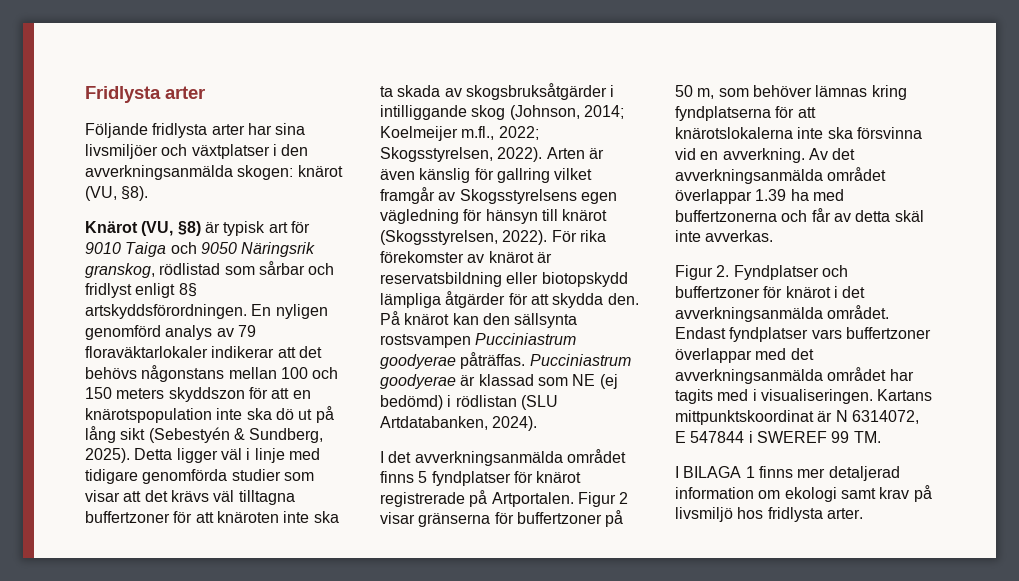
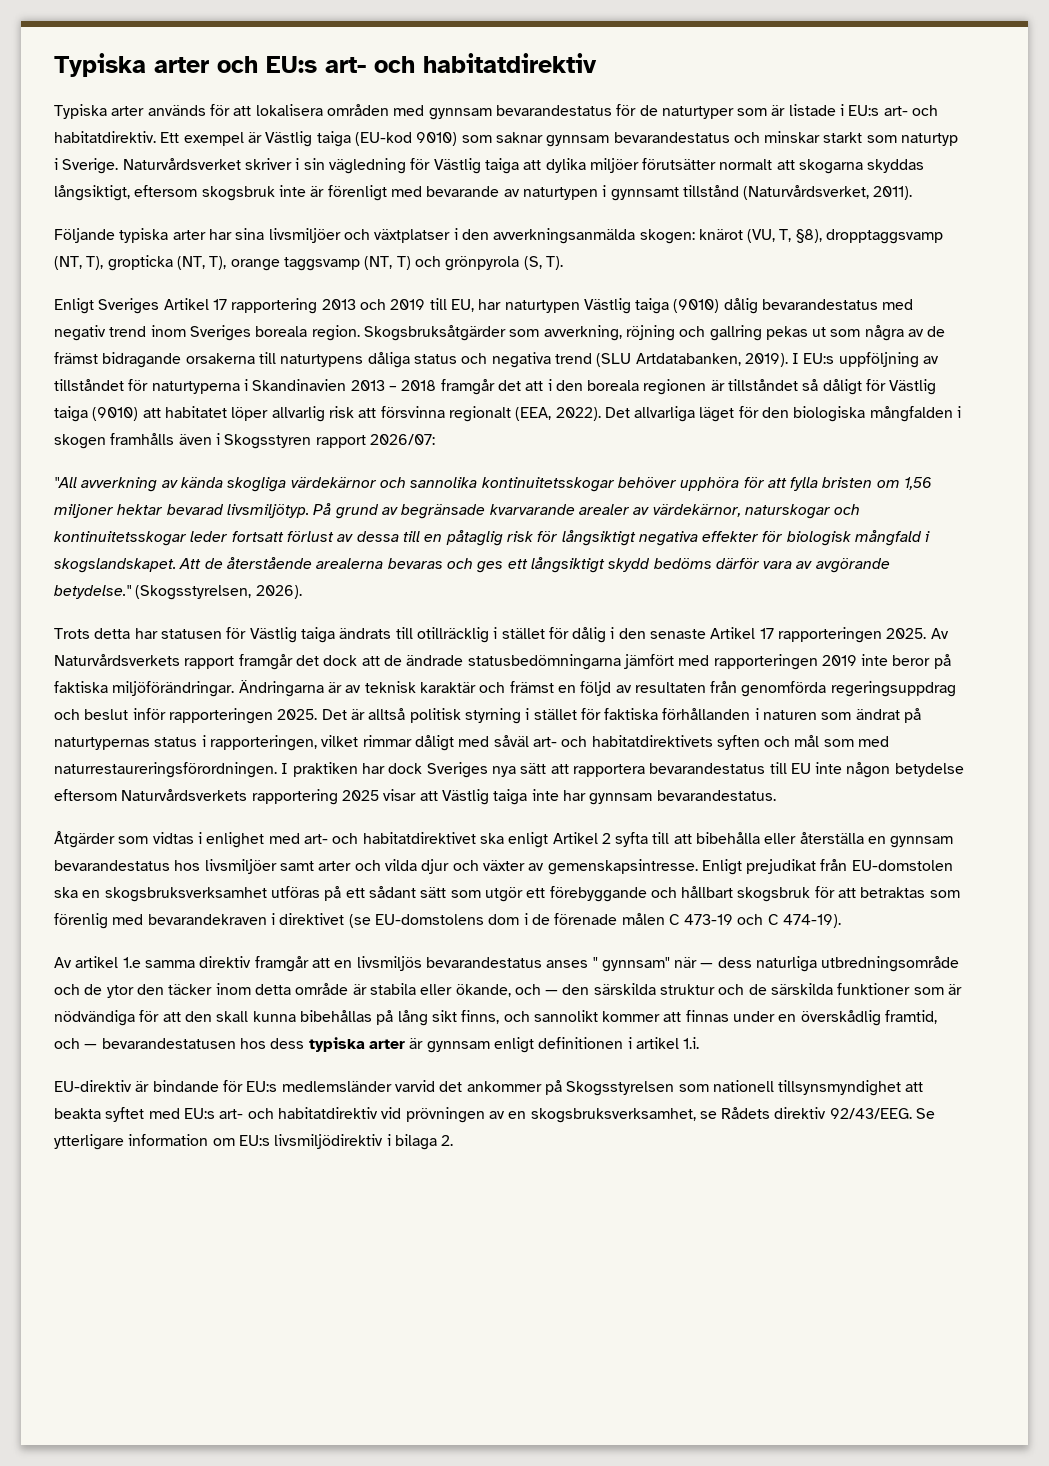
- Fridlysta arter
+ Typiska arter och EU:s art- och habitatdirektiv
+ Typiska arter används för att lokalisera områden med gynnsam bevarandestatus för de naturtyper som är listade i EU:s art- och habitatdirektiv. Ett exempel är Västlig taiga (EU-kod 9010) som saknar gynnsam bevarandestatus och minskar starkt som naturtyp i Sverige. Naturvårdsverket skriver i sin vägledning för Västlig taiga att dylika miljöer förutsätter normalt att skogarna skyddas långsiktigt, eftersom skogsbruk inte är förenligt med bevarande av naturtypen i gynnsamt tillstånd (Naturvårdsverket, 2011).
- Följande fridlysta arter har sina livsmiljöer och växtplatser i den avverkningsanmälda skogen: knärot (VU, §8).
- Knärot (VU, §8) är typisk art för 9010 Taiga och 9050 Näringsrik granskog, rödlistad som sårbar och fridlyst enligt 8§ artskyddsförordningen. En nyligen genomförd analys av 79 floraväktarlokaler indikerar att det behövs någonstans mellan 100 och 150 meters skyddszon för att en knärotspopulation inte ska dö ut på lång sikt (Sebestyén & Sundberg, 2025). Detta ligger väl i linje med tidigare genomförda studier som visar att det krävs väl tilltagna buffertzoner för att knäroten inte ska ta skada av skogsbruksåtgärder i intilliggande skog (Johnson, 2014; Koelmeijer m.fl., 2022; Skogsstyrelsen, 2022). Arten är även känslig för gallring vilket framgår av Skogsstyrelsens egen vägledning för hänsyn till knärot (Skogsstyrelsen, 2022). För rika förekomster av knärot är reservatsbildning eller biotopskydd lämpliga åtgärder för att skydda den. På knärot kan den sällsynta rostsvampen Pucciniastrum goodyerae påträffas. Pucciniastrum goodyerae är klassad som NE (ej bedömd) i rödlistan (SLU Artdatabanken, 2024).
- I det avverkningsanmälda området finns 5 fyndplatser för knärot registrerade på Artportalen. Figur 2 visar gränserna för buffertzoner på 50 m, som behöver lämnas kring fyndplatserna för att knärotslokalerna inte ska försvinna vid en avverkning. Av det avverkningsanmälda området överlappar 1.39 ha med buffertzonerna och får av detta skäl inte avverkas.
- Figur 2. Fyndplatser och buffertzoner för knärot i det avverkningsanmälda området. Endast fyndplatser vars buffertzoner överlappar med det avverkningsanmälda området har tagits med i visualiseringen. Kartans mittpunktskoordinat är N 6314072, E 547844 i SWEREF 99 TM.
- I BILAGA 1 finns mer detaljerad information om ekologi samt krav på livsmiljö hos fridlysta arter.
+ Följande typiska arter har sina livsmiljöer och växtplatser i den avverkningsanmälda skogen: knärot (VU, T, §8), dropptaggsvamp (NT, T), gropticka (NT, T), orange taggsvamp (NT, T) och grönpyrola (S, T).
+ Enligt Sveriges Artikel 17 rapportering 2013 och 2019 till EU, har naturtypen Västlig taiga (9010) dålig bevarandestatus med negativ trend inom Sveriges boreala region. Skogsbruksåtgärder som avverkning, röjning och gallring pekas ut som några av de främst bidragande orsakerna till naturtypens dåliga status och negativa trend (SLU Artdatabanken, 2019). I EU:s uppföljning av tillståndet för naturtyperna i Skandinavien 2013 – 2018 framgår det att i den boreala regionen är tillståndet så dåligt för Västlig taiga (9010) att habitatet löper allvarlig risk att försvinna regionalt (EEA, 2022). Det allvarliga läget för den biologiska mångfalden i skogen framhålls även i Skogsstyren rapport 2026/07:
+ "All avverkning av kända skogliga värdekärnor och sannolika kontinuitetsskogar behöver upphöra för att fylla bristen om 1,56 miljoner hektar bevarad livsmiljötyp. På grund av begränsade kvarvarande arealer av värdekärnor, naturskogar och kontinuitetsskogar leder fortsatt förlust av dessa till en påtaglig risk för långsiktigt negativa effekter för biologisk mångfald i skogslandskapet. Att de återstående arealerna bevaras och ges ett långsiktigt skydd bedöms därför vara av avgörande betydelse." (Skogsstyrelsen, 2026).
+ Trots detta har statusen för Västlig taiga ändrats till otillräcklig i stället för dålig i den senaste Artikel 17 rapporteringen 2025. Av Naturvårdsverkets rapport framgår det dock att de ändrade statusbedömningarna jämfört med rapporteringen 2019 inte beror på faktiska miljöförändringar. Ändringarna är av teknisk karaktär och främst en följd av resultaten från genomförda regeringsuppdrag och beslut inför rapporteringen 2025. Det är alltså politisk styrning i stället för faktiska förhållanden i naturen som ändrat på naturtypernas status i rapporteringen, vilket rimmar dåligt med såväl art- och habitatdirektivets syften och mål som med naturrestaureringsförordningen. I praktiken har dock Sveriges nya sätt att rapportera bevarandestatus till EU inte någon betydelse eftersom Naturvårdsverkets rapportering 2025 visar att Västlig taiga inte har gynnsam bevarandestatus.
+ Åtgärder som vidtas i enlighet med art- och habitatdirektivet ska enligt Artikel 2 syfta till att bibehålla eller återställa en gynnsam bevarandestatus hos livsmiljöer samt arter och vilda djur och växter av gemenskapsintresse. Enligt prejudikat från EU-domstolen ska en skogsbruksverksamhet utföras på ett sådant sätt som utgör ett förebyggande och hållbart skogsbruk för att betraktas som förenlig med bevarandekraven i direktivet (se EU-domstolens dom i de förenade målen C 473-19 och C 474-19).
+ Av artikel 1.e samma direktiv framgår att en livsmiljös bevarandestatus anses " gynnsam" när — dess naturliga utbredningsområde och de ytor den täcker inom detta område är stabila eller ökande, och — den särskilda struktur och de särskilda funktioner som är nödvändiga för att den skall kunna bibehållas på lång sikt finns, och sannolikt kommer att finnas under en överskådlig framtid, och — bevarandestatusen hos dess typiska arter är gynnsam enligt definitionen i artikel 1.i.
+ EU-direktiv är bindande för EU:s medlemsländer varvid det ankommer på Skogsstyrelsen som nationell tillsynsmyndighet att beakta syftet med EU:s art- och habitatdirektiv vid prövningen av en skogsbruksverksamhet, se Rådets direktiv 92/43/EEG. Se ytterligare information om EU:s livsmiljödirektiv i bilaga 2.

